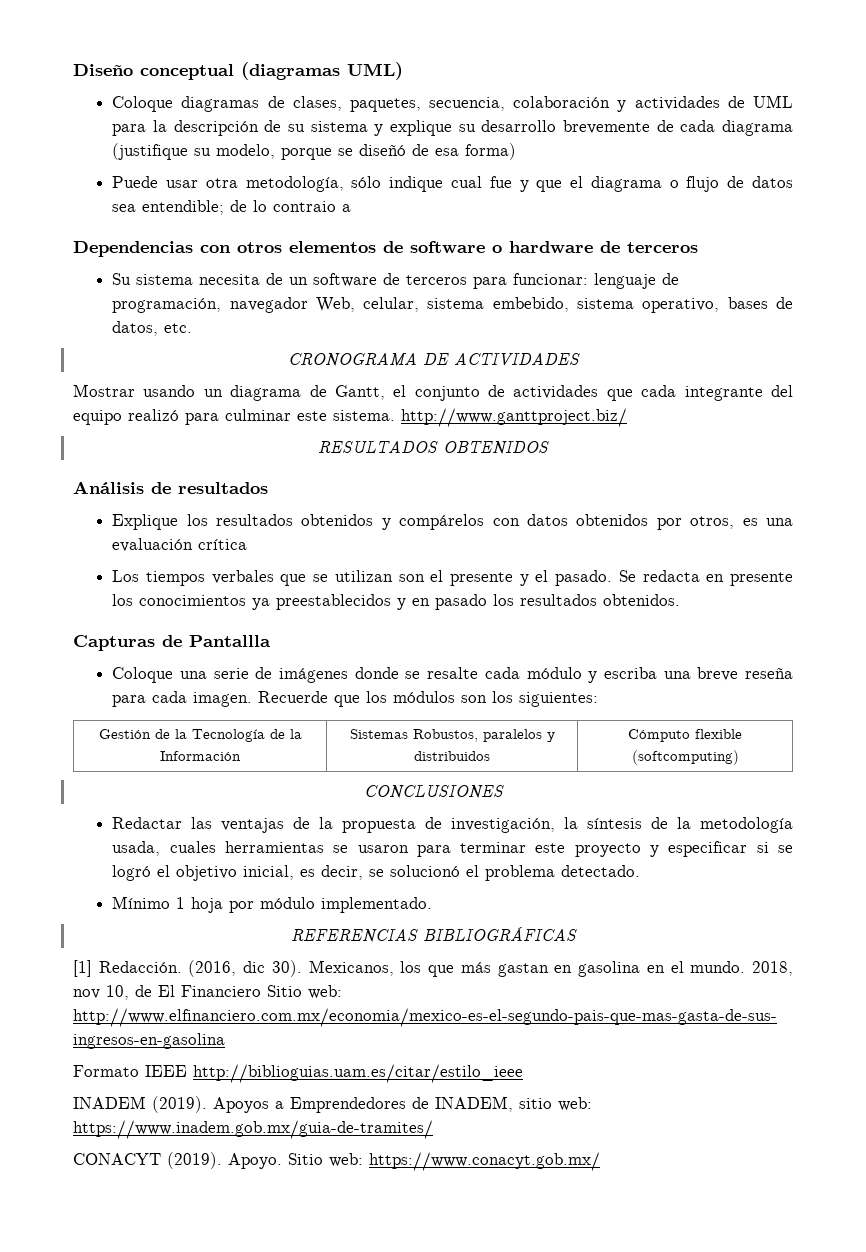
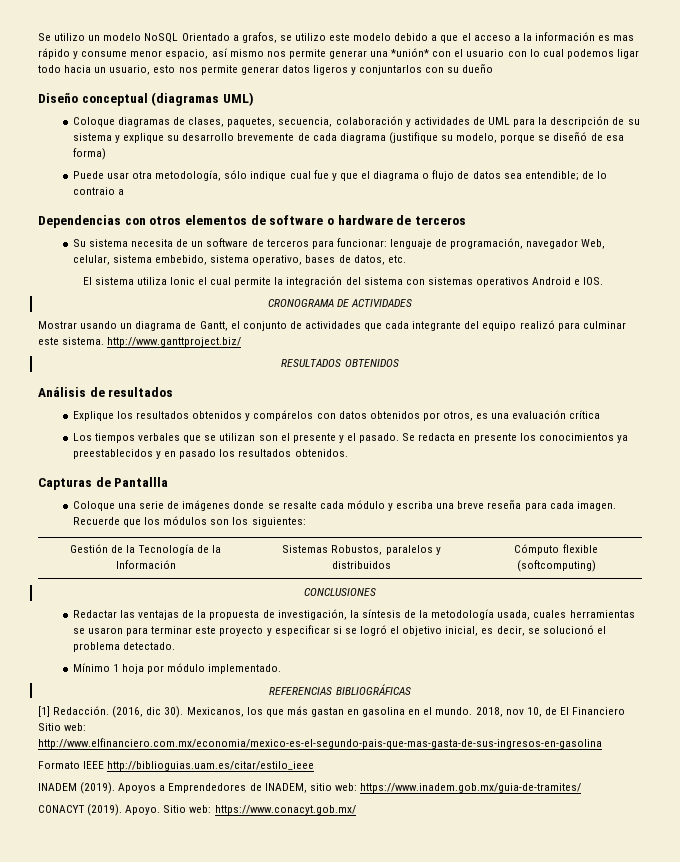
+ Se utilizo un modelo NoSQL Orientado a grafos, se utilizo este modelo debido a que el acceso a la información es mas rápido y consume menor espacio, así mismo nos permite generar una *unión* con el usuario con lo cual podemos ligar todo hacia un usuario, esto nos permite generar datos ligeros y conjuntarlos con su dueño
+ El sistema utiliza Ionic el cual permite la integración del sistema con sistemas operativos Android e IOS.

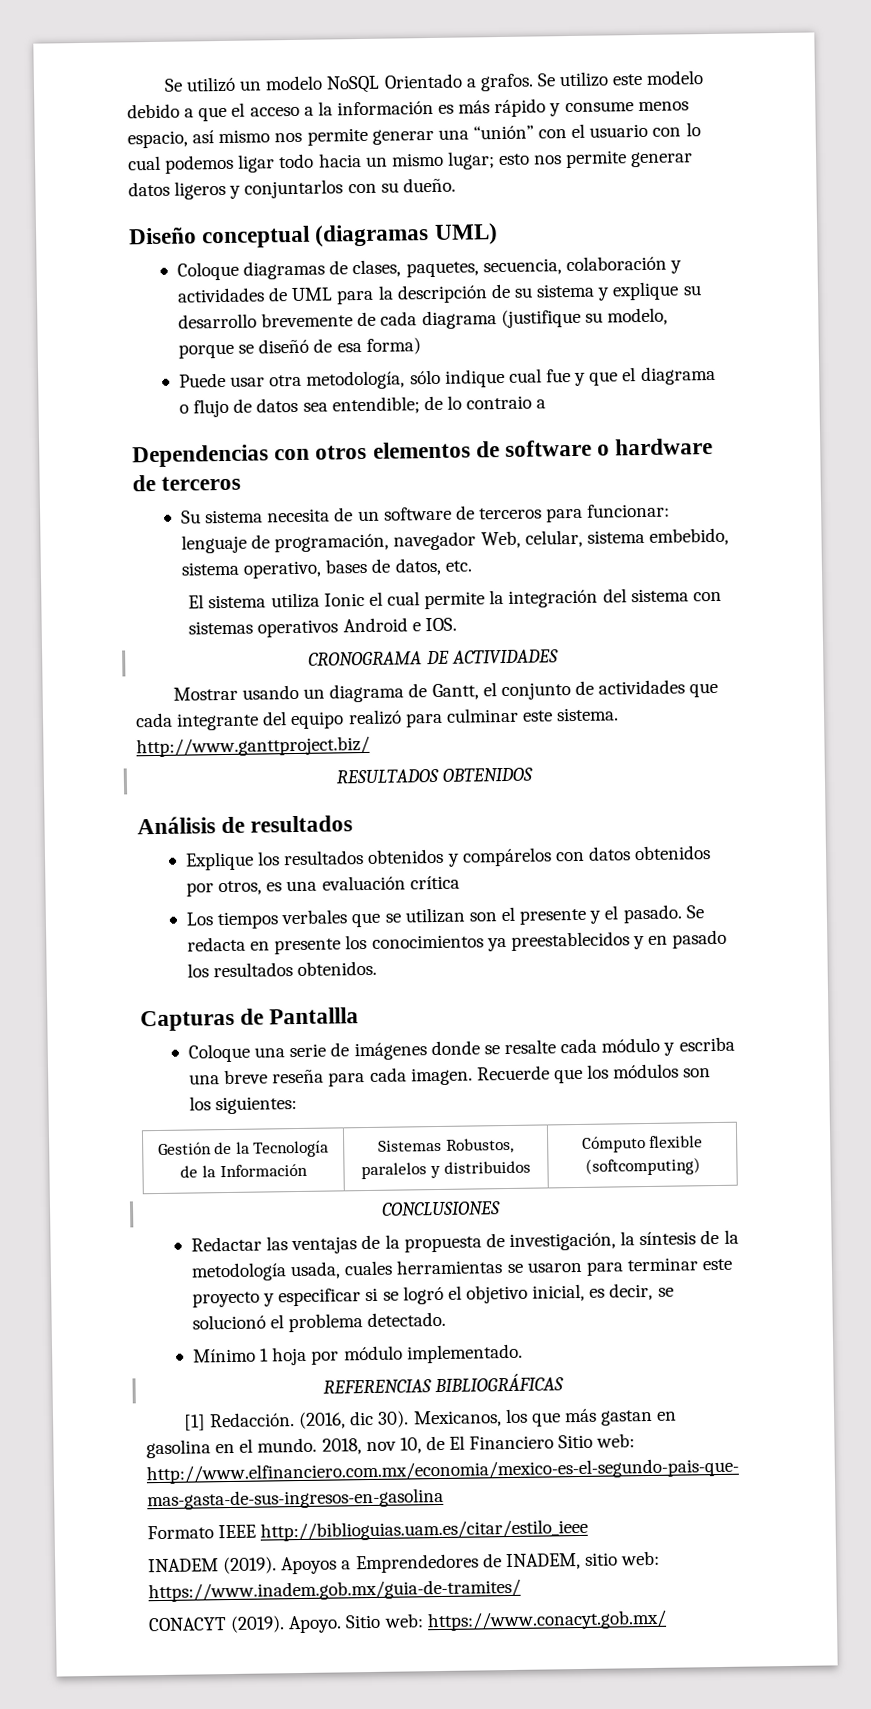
- Se utilizo un modelo NoSQL Orientado a grafos, se utilizo este modelo debido a que el acceso a la información es mas rápido y consume menor espacio, así mismo nos permite generar una *unión* con el usuario con lo cual podemos ligar todo hacia un usuario, esto nos permite generar datos ligeros y conjuntarlos con su dueño
+ Se utilizó un modelo NoSQL Orientado a grafos. Se utilizo este modelo debido a que el acceso a la información es más rápido y consume menos espacio, así mismo nos permite generar una “unión” con el usuario con lo cual podemos ligar todo hacia un mismo lugar; esto nos permite generar datos ligeros y conjuntarlos con su dueño.

